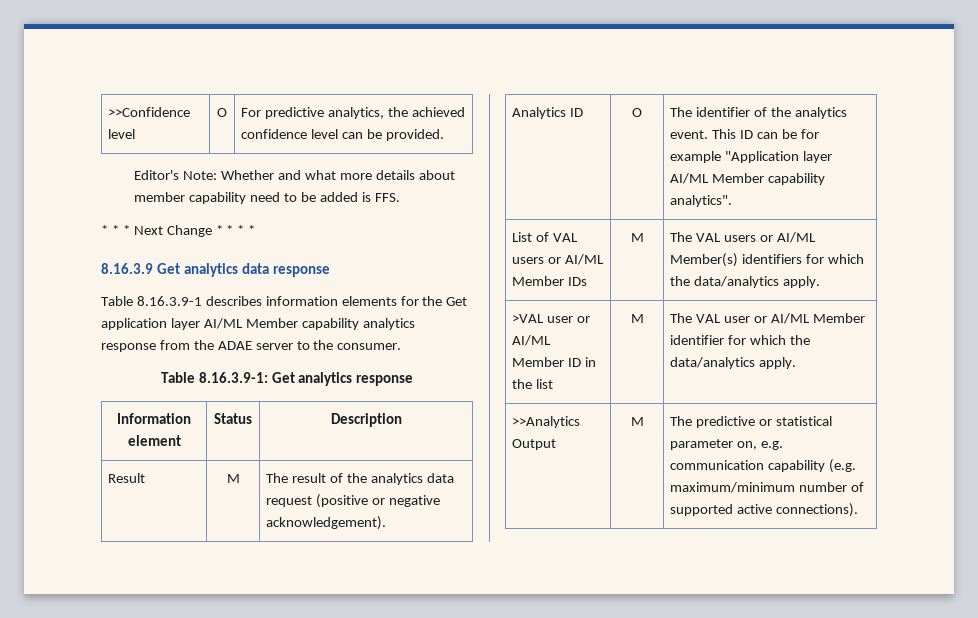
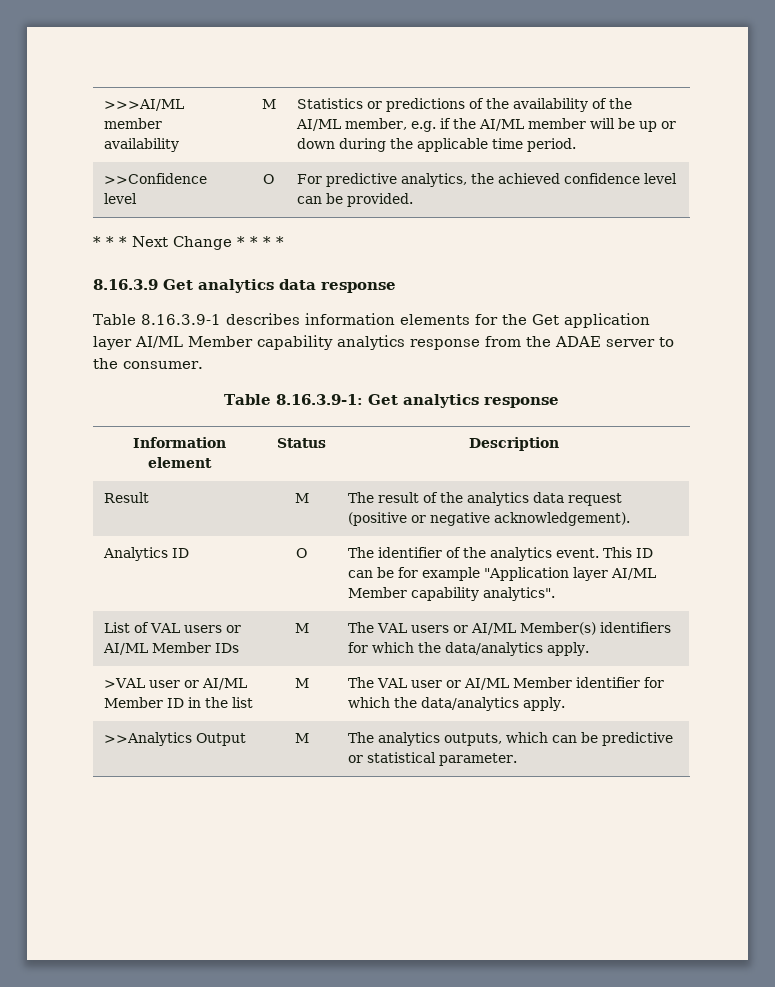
+ >>>AI/ML member availability | M | Statistics or predictions of the availability of the AI/ML member, e.g. if the AI/ML member will be up or down during the applicable time period.
- Editor's Note: Whether and what more details about member capability need to be added is FFS.
- >>Analytics Output | M | The predictive or statistical parameter on, e.g. communication capability (e.g. maximum/minimum number of supported active connections).
+ >>Analytics Output | M | The analytics outputs, which can be predictive or statistical parameter.

